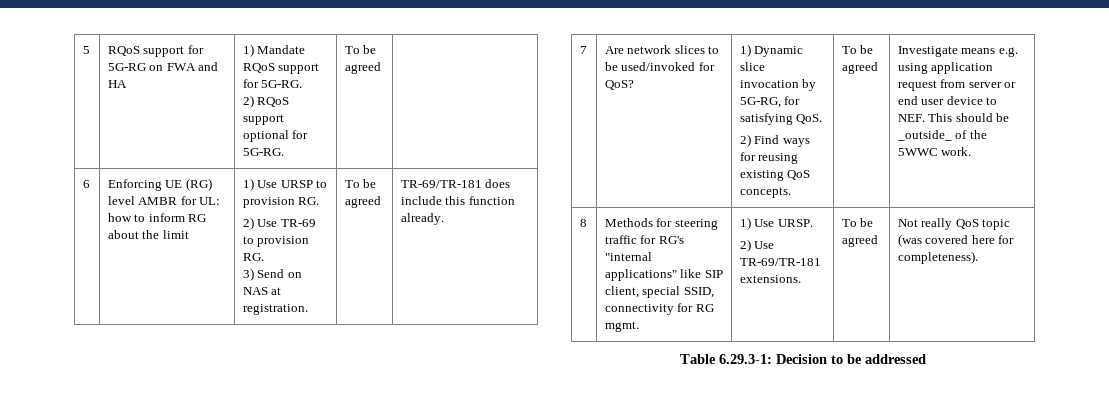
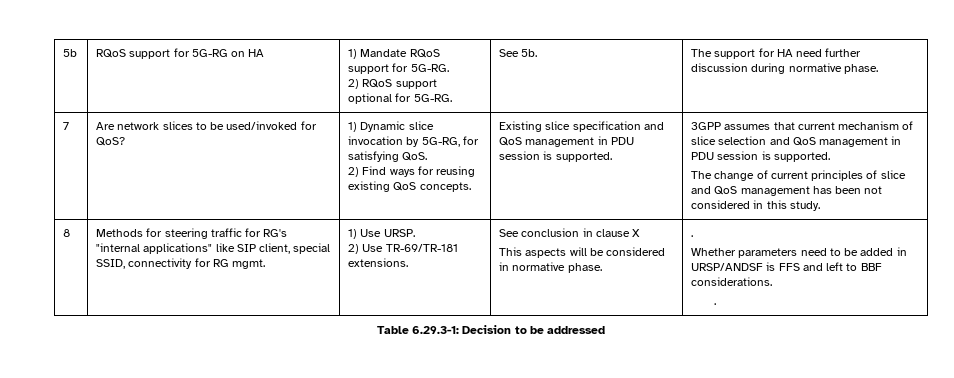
- 5 | RQoS support for 5G-RG on FWA and HA | 1) Mandate RQoS support for 5G-RG.
- 2) RQoS support optional for 5G-RG. | To be agreed |
- 6 | Enforcing UE (RG) level AMBR for UL: how to inform RG about the limit | 1) Use URSP to provision RG.
- 2) Use TR-69 to provision RG.
- 3) Send on NAS at registration. | To be agreed | TR-69/TR-181 does include this function already.
+ 5b | RQoS support for 5G-RG on HA | 1) Mandate RQoS support for 5G-RG.
+ 2) RQoS support optional for 5G-RG. | See 5b. | The support for HA need further discussion during normative phase.
- To be agreed | Investigate means e.g. using application request from server or end user device to NEF. This should be _outside_ of the 5WWC work.
+ Existing slice specification and QoS management in PDU session is supported. | 3GPP assumes that current mechanism of slice selection and QoS management in PDU session is supported.
+ The change of current principles of slice and QoS management has been not considered in this study.
- To be agreed | Not really QoS topic (was covered here for completeness).
+ See conclusion in clause X
+ This aspects will be considered in normative phase. | .
+ Whether parameters need to be added in URSP/ANDSF is FFS and left to BBF considerations.
+ .

